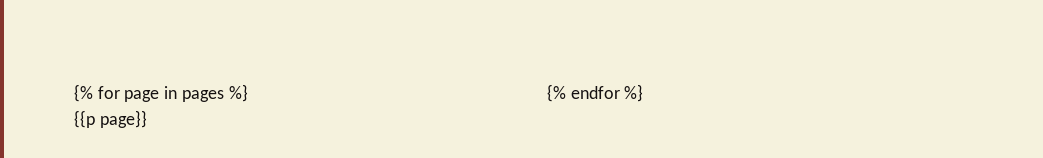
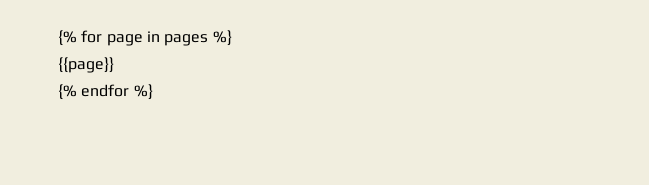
- {{p page}}
+ {{page}}

